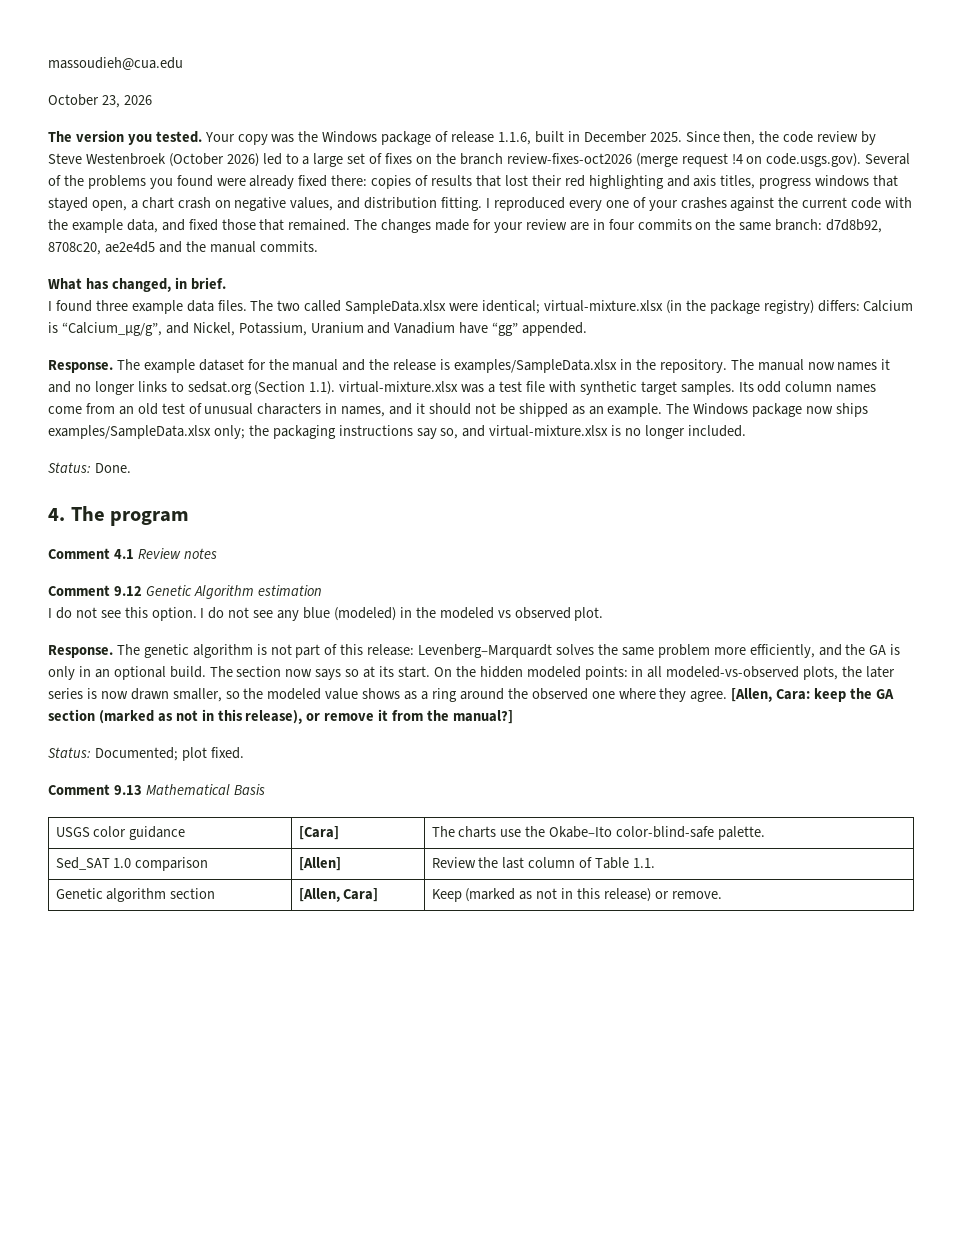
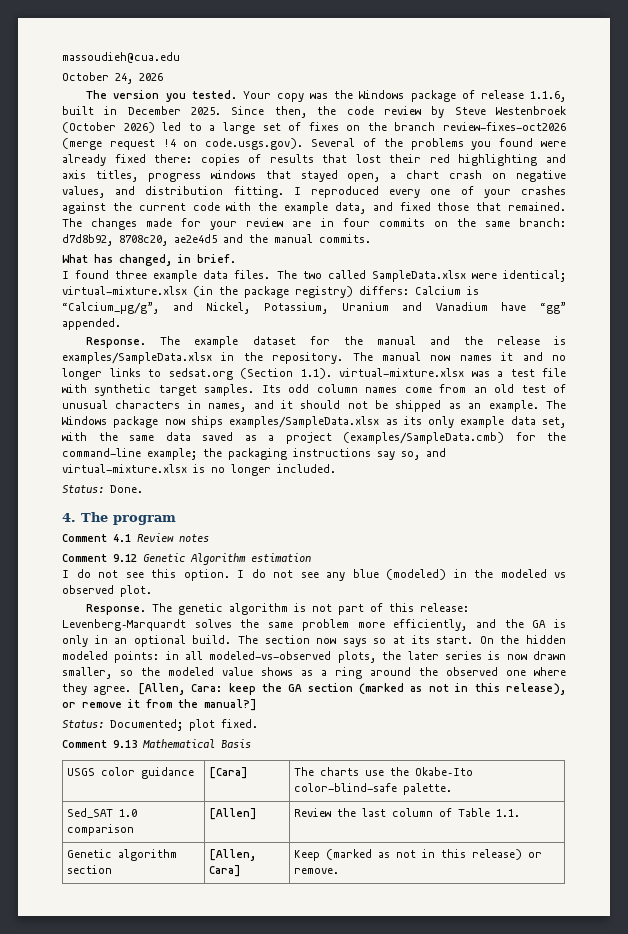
- October 23, 2026
+ October 24, 2026
- The Windows package now ships examples/SampleData.xlsx only; the packaging instructions say so, and virtual-mixture.xlsx is no longer included.
+ The Windows package now ships examples/SampleData.xlsx as its only example data set, with the same data saved as a project (examples/SampleData.cmb) for the command-line example; the packaging instructions say so, and virtual-mixture.xlsx is no longer included.

